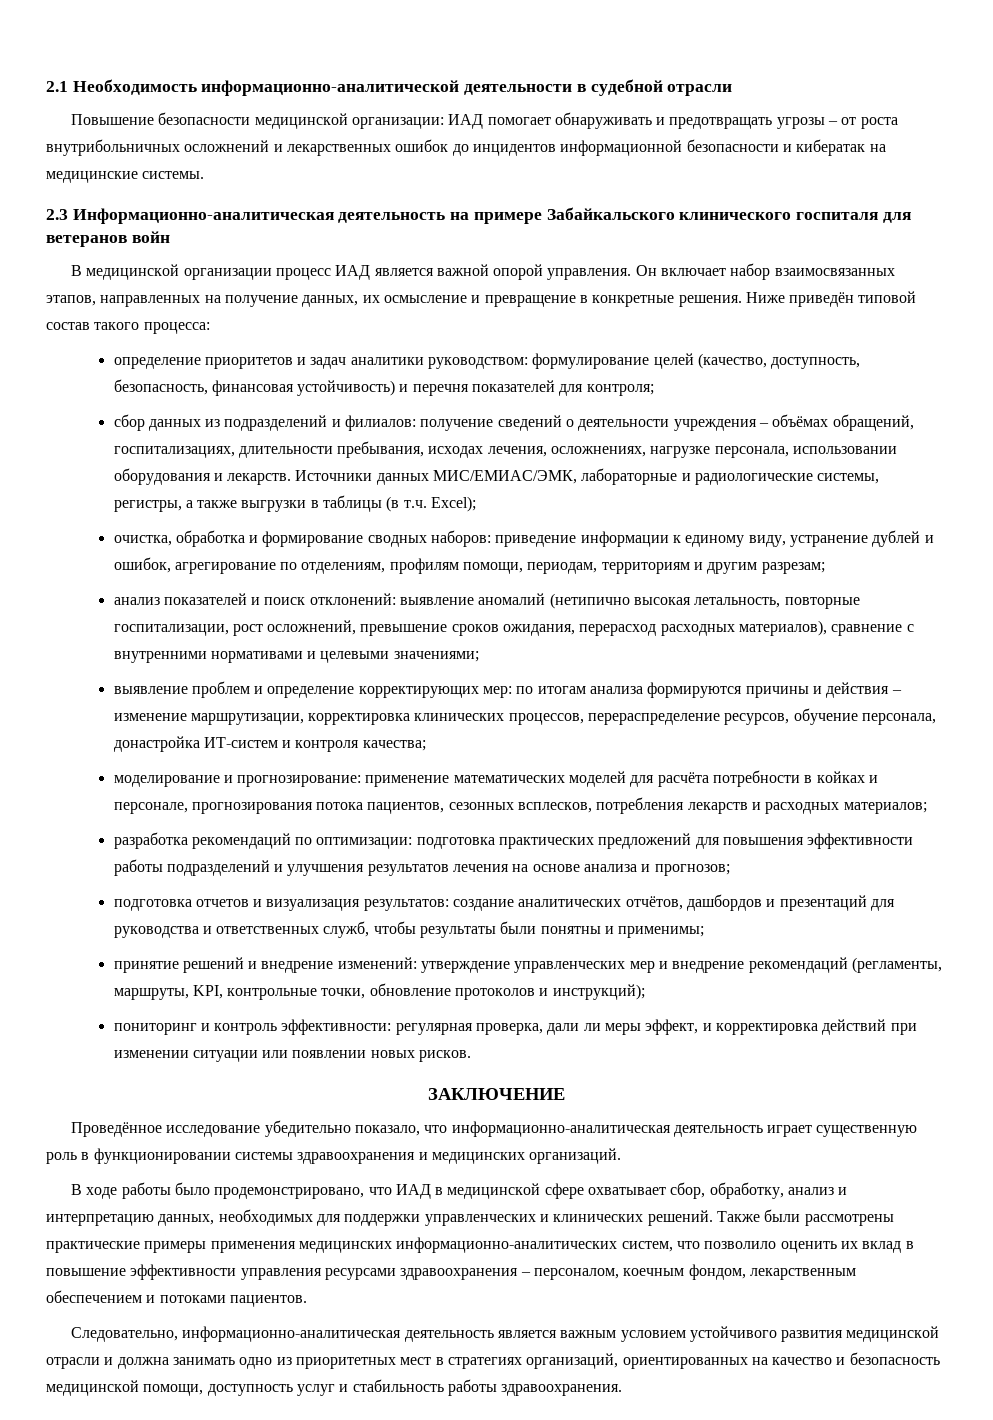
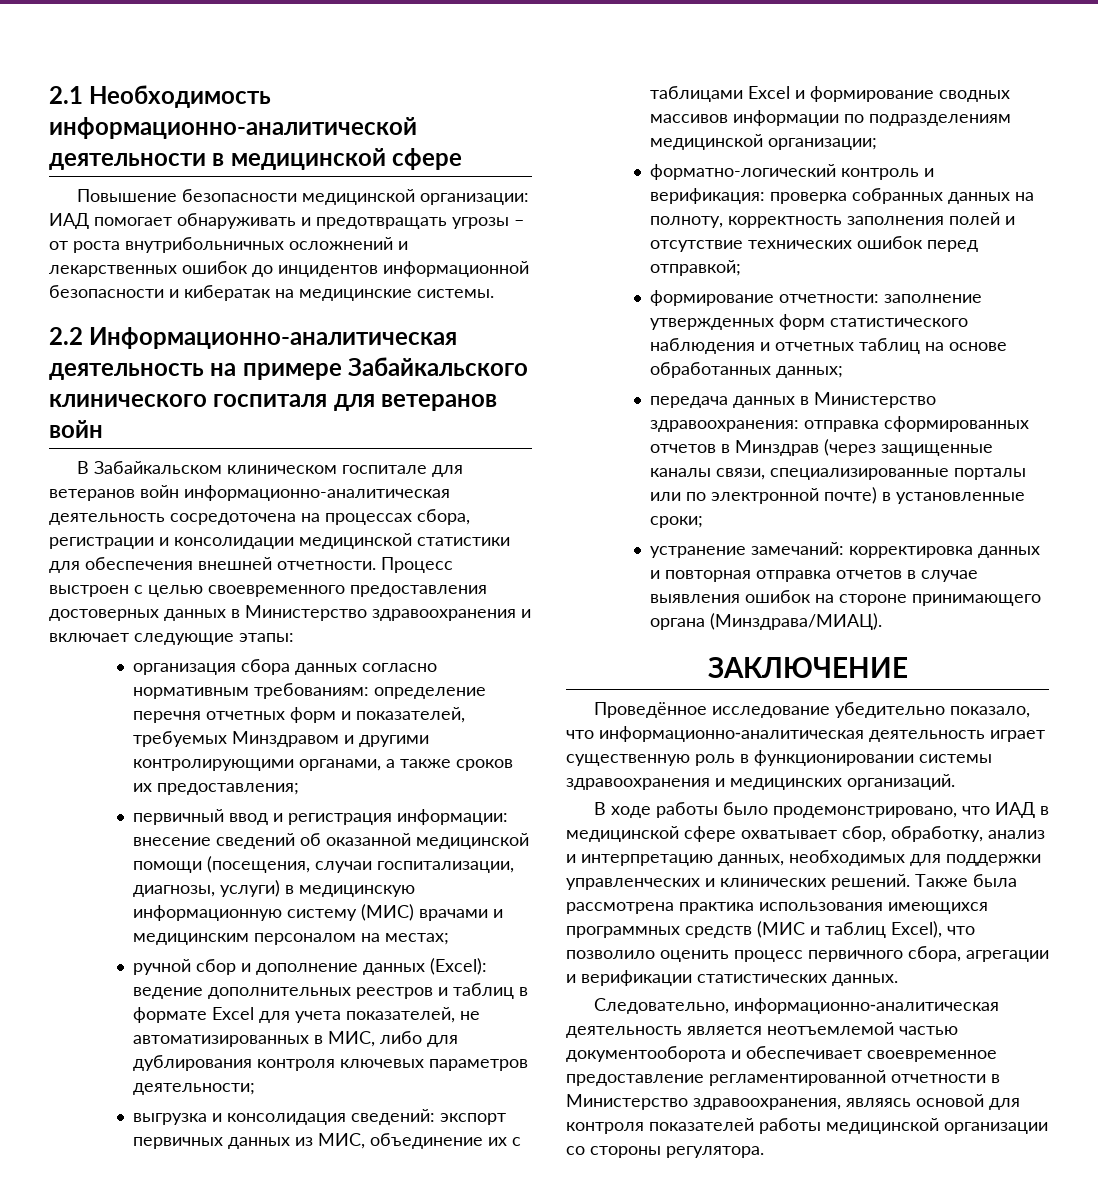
- 2.1 Необходимость информационно-аналитической деятельности в судебной отрасли
+ 2.1 Необходимость информационно-аналитической деятельности в медицинской сфере
- 2.3 Информационно-аналитическая деятельность на примере Забайкальского клинического госпиталя для ветеранов войн
+ 2.2 Информационно-аналитическая деятельность на примере Забайкальского клинического госпиталя для ветеранов войн
- В медицинской организации процесс ИАД является важной опорой управления. Он включает набор взаимосвязанных этапов, направленных на получение данных, их осмысление и превращение в конкретные решения. Ниже приведён типовой состав такого процесса:
- определение приоритетов и задач аналитики руководством: формулирование целей (качество, доступность, безопасность, финансовая устойчивость) и перечня показателей для контроля;
- сбор данных из подразделений и филиалов: получение сведений о деятельности учреждения – объёмах обращений, госпитализациях, длительности пребывания, исходах лечения, осложнениях, нагрузке персонала, использовании оборудования и лекарств. Источники данных МИС/ЕМИАС/ЭМК, лабораторные и радиологические системы, регистры, а также выгрузки в таблицы (в т.ч. Excel);
- очистка, обработка и формирование сводных наборов: приведение информации к единому виду, устранение дублей и ошибок, агрегирование по отделениям, профилям помощи, периодам, территориям и другим разрезам;
- анализ показателей и поиск отклонений: выявление аномалий (нетипично высокая летальность, повторные госпитализации, рост осложнений, превышение сроков ожидания, перерасход расходных материалов), сравнение с внутренними нормативами и целевыми значениями;
- выявление проблем и определение корректирующих мер: по итогам анализа формируются причины и действия – изменение маршрутизации, корректировка клинических процессов, перераспределение ресурсов, обучение персонала, донастройка ИТ‑систем и контроля качества;
- моделирование и прогнозирование: применение математических моделей для расчёта потребности в койках и персонале, прогнозирования потока пациентов, сезонных всплесков, потребления лекарств и расходных материалов;
- разработка рекомендаций по оптимизации: подготовка практических предложений для повышения эффективности работы подразделений и улучшения результатов лечения на основе анализа и прогнозов;
- подготовка отчетов и визуализация результатов: создание аналитических отчётов, дашбордов и презентаций для руководства и ответственных служб, чтобы результаты были понятны и применимы;
- принятие решений и внедрение изменений: утверждение управленческих мер и внедрение рекомендаций (регламенты, маршруты, KPI, контрольные точки, обновление протоколов и инструкций);
- пониторинг и контроль эффективности: регулярная проверка, дали ли меры эффект, и корректировка действий при изменении ситуации или появлении новых рисков.
+ В Забайкальском клиническом госпитале для ветеранов войн информационно-аналитическая деятельность сосредоточена на процессах сбора, регистрации и консолидации медицинской статистики для обеспечения внешней отчетности. Процесс выстроен с целью своевременного предоставления достоверных данных в Министерство здравоохранения и включает следующие этапы:
+ организация сбора данных согласно нормативным требованиям: определение перечня отчетных форм и показателей, требуемых Минздравом и другими контролирующими органами, а также сроков их предоставления;
+ первичный ввод и регистрация информации: внесение сведений об оказанной медицинской помощи (посещения, случаи госпитализации, диагнозы, услуги) в медицинскую информационную систему (МИС) врачами и медицинским персоналом на местах;
+ ручной сбор и дополнение данных (Excel): ведение дополнительных реестров и таблиц в формате Excel для учета показателей, не автоматизированных в МИС, либо для дублирования контроля ключевых параметров деятельности;
+ выгрузка и консолидация сведений: экспорт первичных данных из МИС, объединение их с таблицами Excel и формирование сводных массивов информации по подразделениям медицинской организации;
+ форматно-логический контроль и верификация: проверка собранных данных на полноту, корректность заполнения полей и отсутствие технических ошибок перед отправкой;
+ формирование отчетности: заполнение утвержденных форм статистического наблюдения и отчетных таблиц на основе обработанных данных;
+ передача данных в Министерство здравоохранения: отправка сформированных отчетов в Минздрав (через защищенные каналы связи, специализированные порталы или по электронной почте) в установленные сроки;
+ устранение замечаний: корректировка данных и повторная отправка отчетов в случае выявления ошибок на стороне принимающего органа (Минздрава/МИАЦ).
- Также были рассмотрены практические примеры применения медицинских информационно‑аналитических систем, что позволило оценить их вклад в повышение эффективности управления ресурсами здравоохранения – персоналом, коечным фондом, лекарственным обеспечением и потоками пациентов.
- Следовательно, информационно‑аналитическая деятельность является важным условием устойчивого развития медицинской отрасли и должна занимать одно из приоритетных мест в стратегиях организаций, ориентированных на качество и безопасность медицинской помощи, доступность услуг и стабильность работы здравоохранения.
+ Также была рассмотрена практика использования имеющихся программных средств (МИС и таблиц Excel), что позволило оценить процесс первичного сбора, агрегации и верификации статистических данных.
+ Следовательно, информационно‑аналитическая деятельность является неотъемлемой частью документооборота и обеспечивает своевременное предоставление регламентированной отчетности в Министерство здравоохранения, являясь основой для контроля показателей работы медицинской организации со стороны регулятора.

